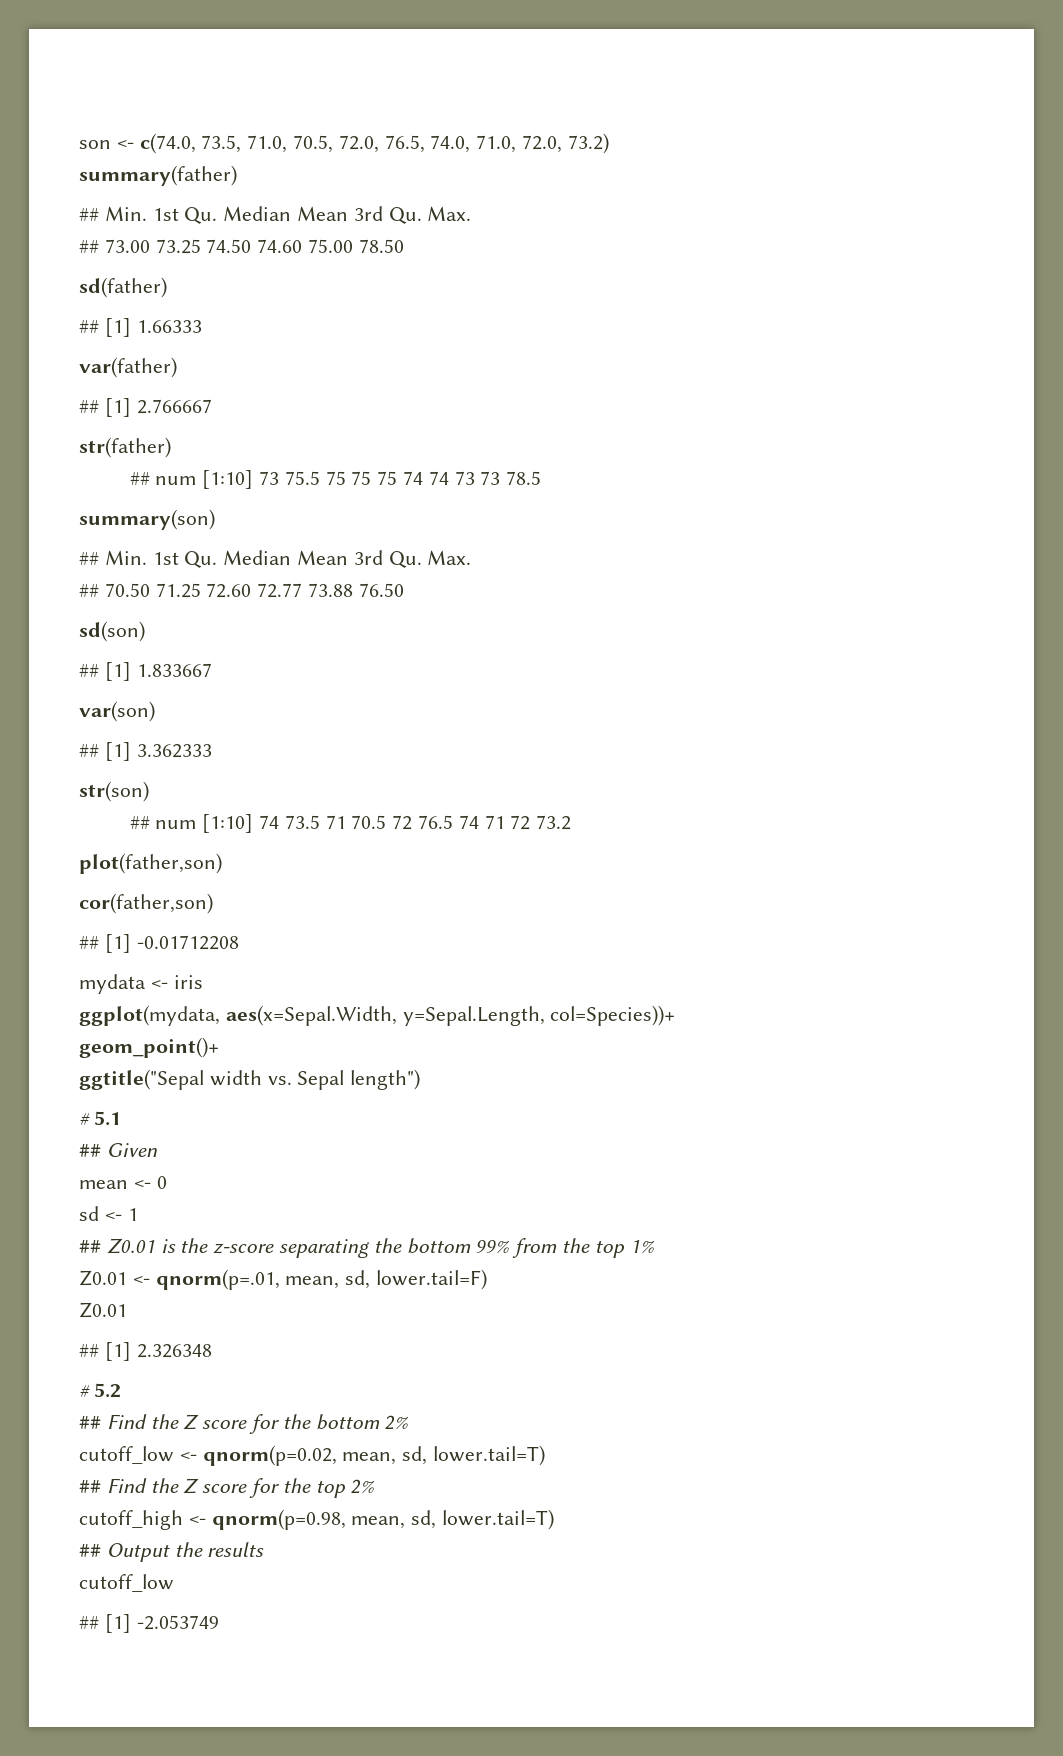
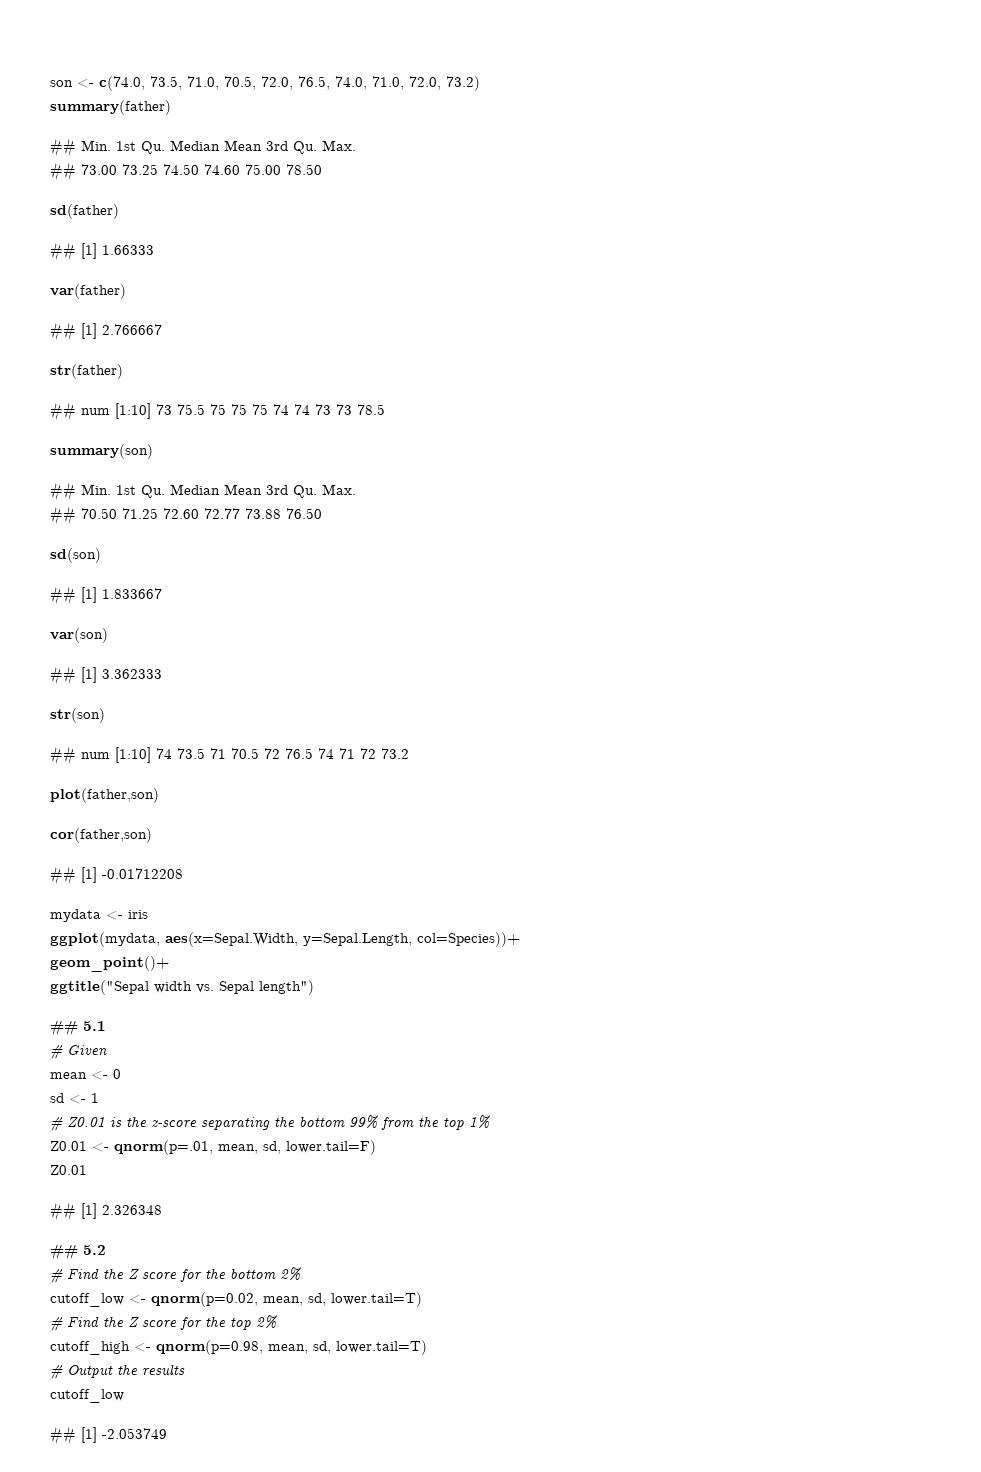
- # 5.1
+ ## 5.1
- ## Given
+ # Given
- ## Z0.01 is the z-score separating the bottom 99% from the top 1%
+ # Z0.01 is the z-score separating the bottom 99% from the top 1%
- # 5.2
+ ## 5.2
- ## Find the Z score for the bottom 2%
+ # Find the Z score for the bottom 2%
- ## Find the Z score for the top 2%
+ # Find the Z score for the top 2%
- ## Output the results
+ # Output the results

